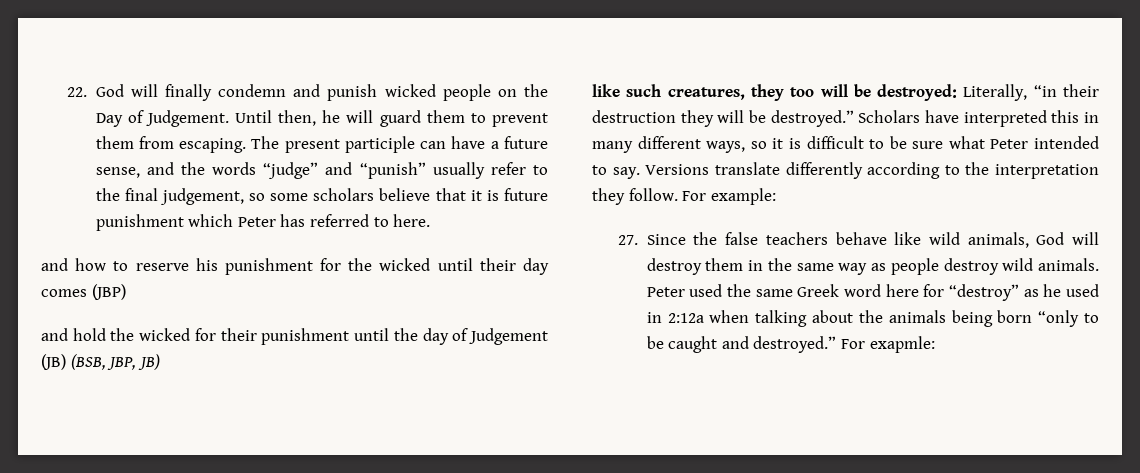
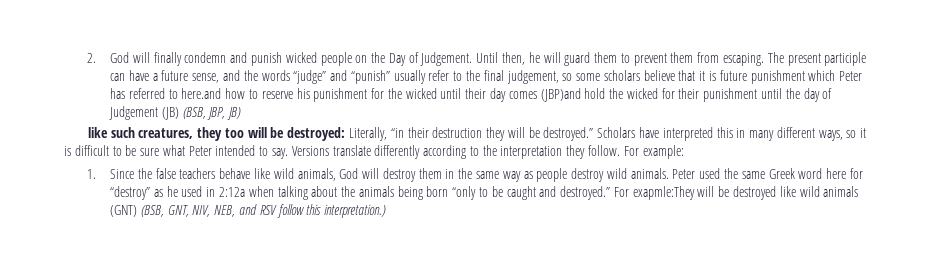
- 22. God will finally condemn and punish wicked people on the Day of Judgement.
+ 2. God will finally condemn and punish wicked people on the Day of Judgement.
- The present participle can have a future sense, and the words “judge” and “punish” usually refer to the final judgement, so some scholars believe that it is future punishment which Peter has referred to here.
- and how to reserve his punishment for the wicked until their day comes (JBP)
- and hold the wicked for their punishment until the day of Judgement (JB) (BSB, JBP, JB)
+ The present participle can have a future sense, and the words “judge” and “punish” usually refer to the final judgement, so some scholars believe that it is future punishment which Peter has referred to here.and how to reserve his punishment for the wicked until their day comes (JBP)and hold the wicked for their punishment until the day of Judgement (JB) (BSB, JBP, JB)
- 27. Since the false teachers behave like wild animals, God will destroy them in the same way as people destroy wild animals.
+ 1. Since the false teachers behave like wild animals, God will destroy them in the same way as people destroy wild animals.
- For exapmle:
+ For exapmle:They will be destroyed like wild animals (GNT) (BSB, GNT, NIV, NEB, and RSV follow this interpretation.)

